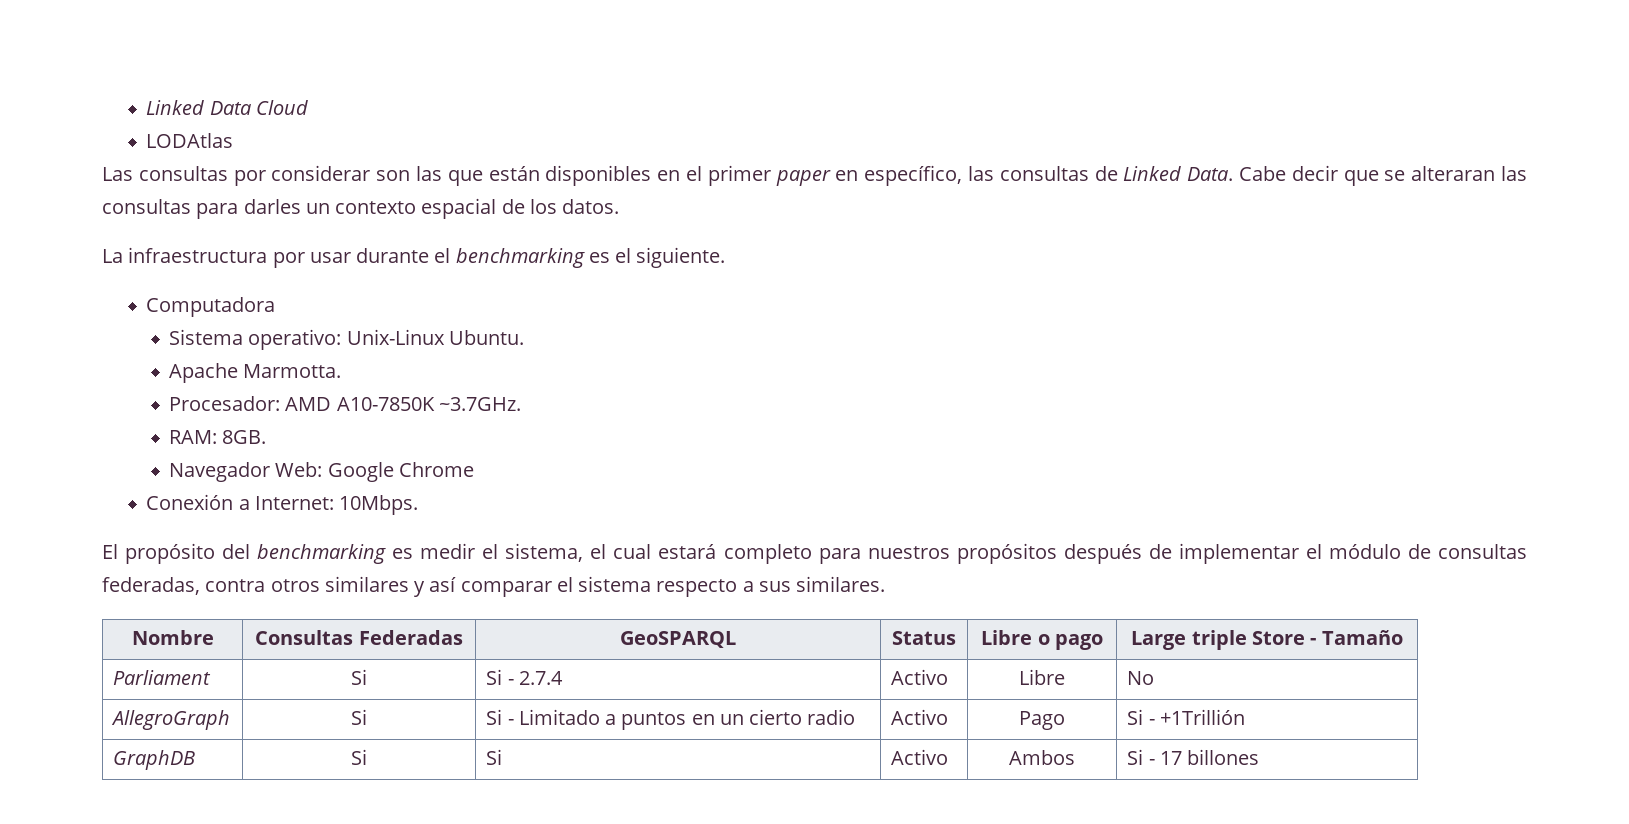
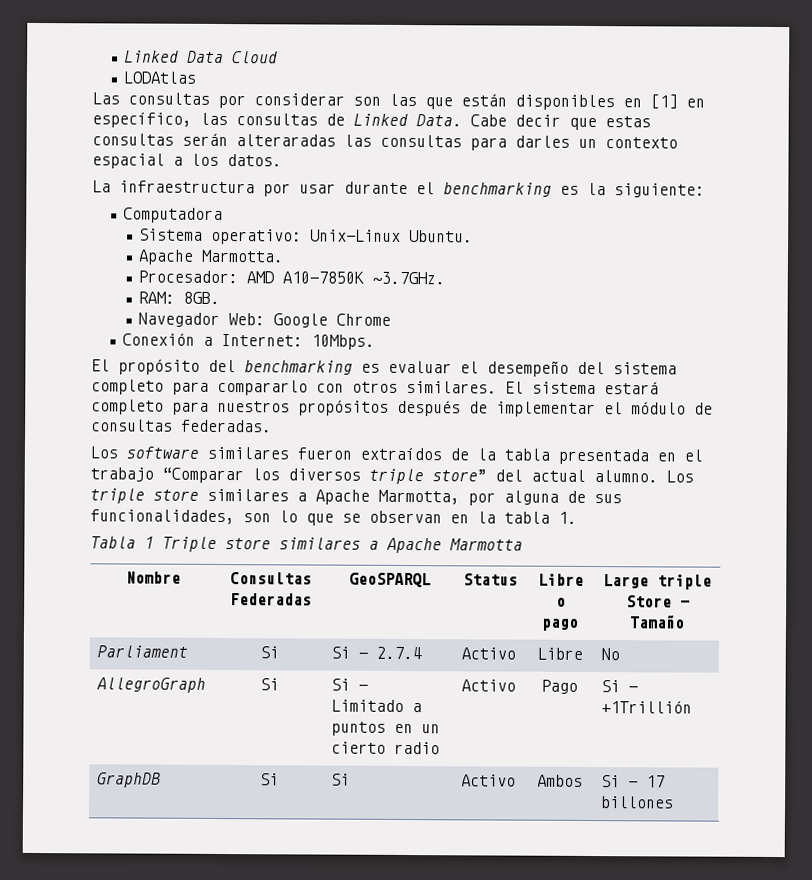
- Las consultas por considerar son las que están disponibles en el primer paper en específico, las consultas de Linked Data.
+ Las consultas por considerar son las que están disponibles en [1] en específico, las consultas de Linked Data.
- Cabe decir que se alteraran las consultas para darles un contexto espacial de los datos.
+ Cabe decir que estas consultas serán alteraradas las consultas para darles un contexto espacial a los datos.
- La infraestructura por usar durante el benchmarking es el siguiente.
+ La infraestructura por usar durante el benchmarking es la siguiente:
- El propósito del benchmarking es medir el sistema, el cual estará completo para nuestros propósitos después de implementar el módulo de consultas federadas, contra otros similares y así comparar el sistema respecto a sus similares.
+ El propósito del benchmarking es evaluar el desempeño del sistema completo para compararlo con otros similares. El sistema estará completo para nuestros propósitos después de implementar el módulo de consultas federadas.
+ Los software similares fueron extraídos de la tabla presentada en el trabajo “Comparar los diversos triple store” del actual alumno. Los triple store similares a Apache Marmotta, por alguna de sus funcionalidades, son lo que se observan en la tabla 1.
+ Tabla 1 Triple store similares a Apache Marmotta

